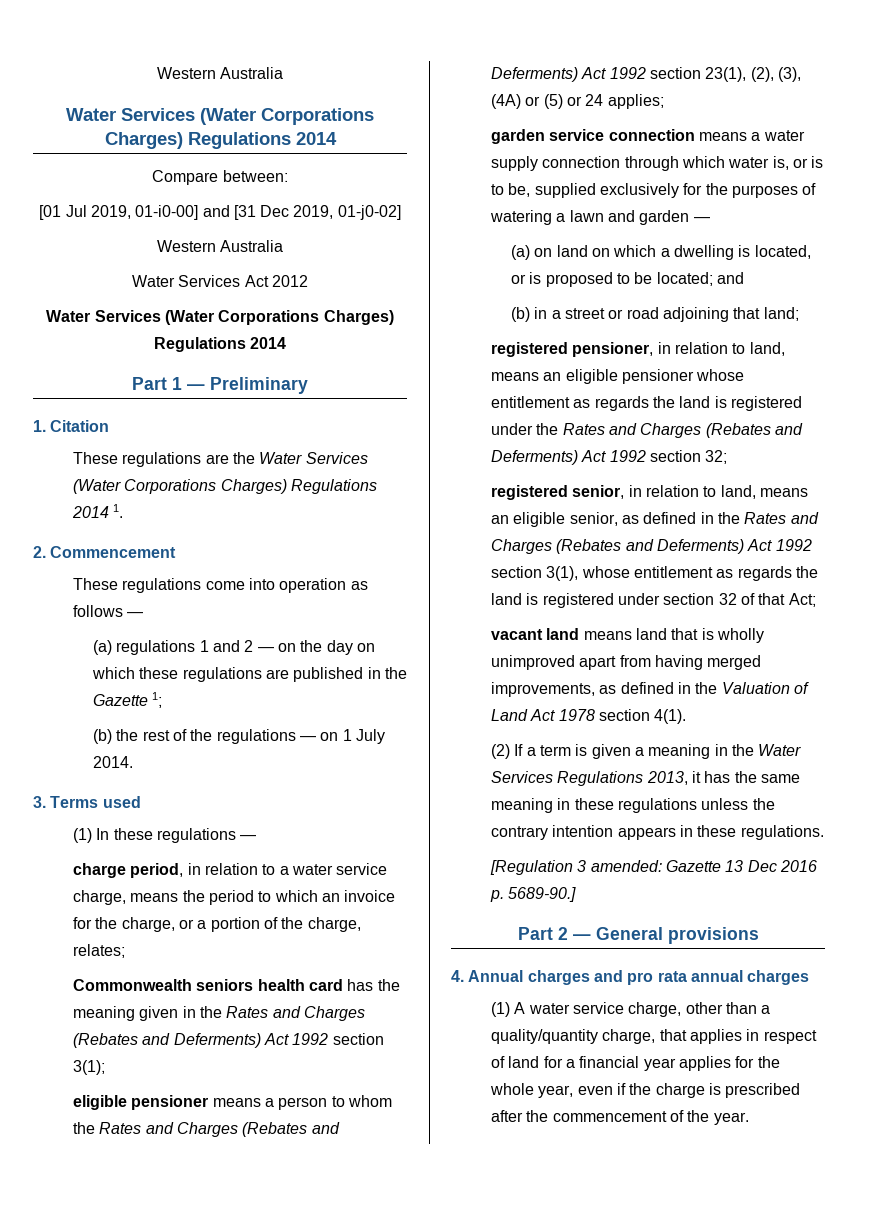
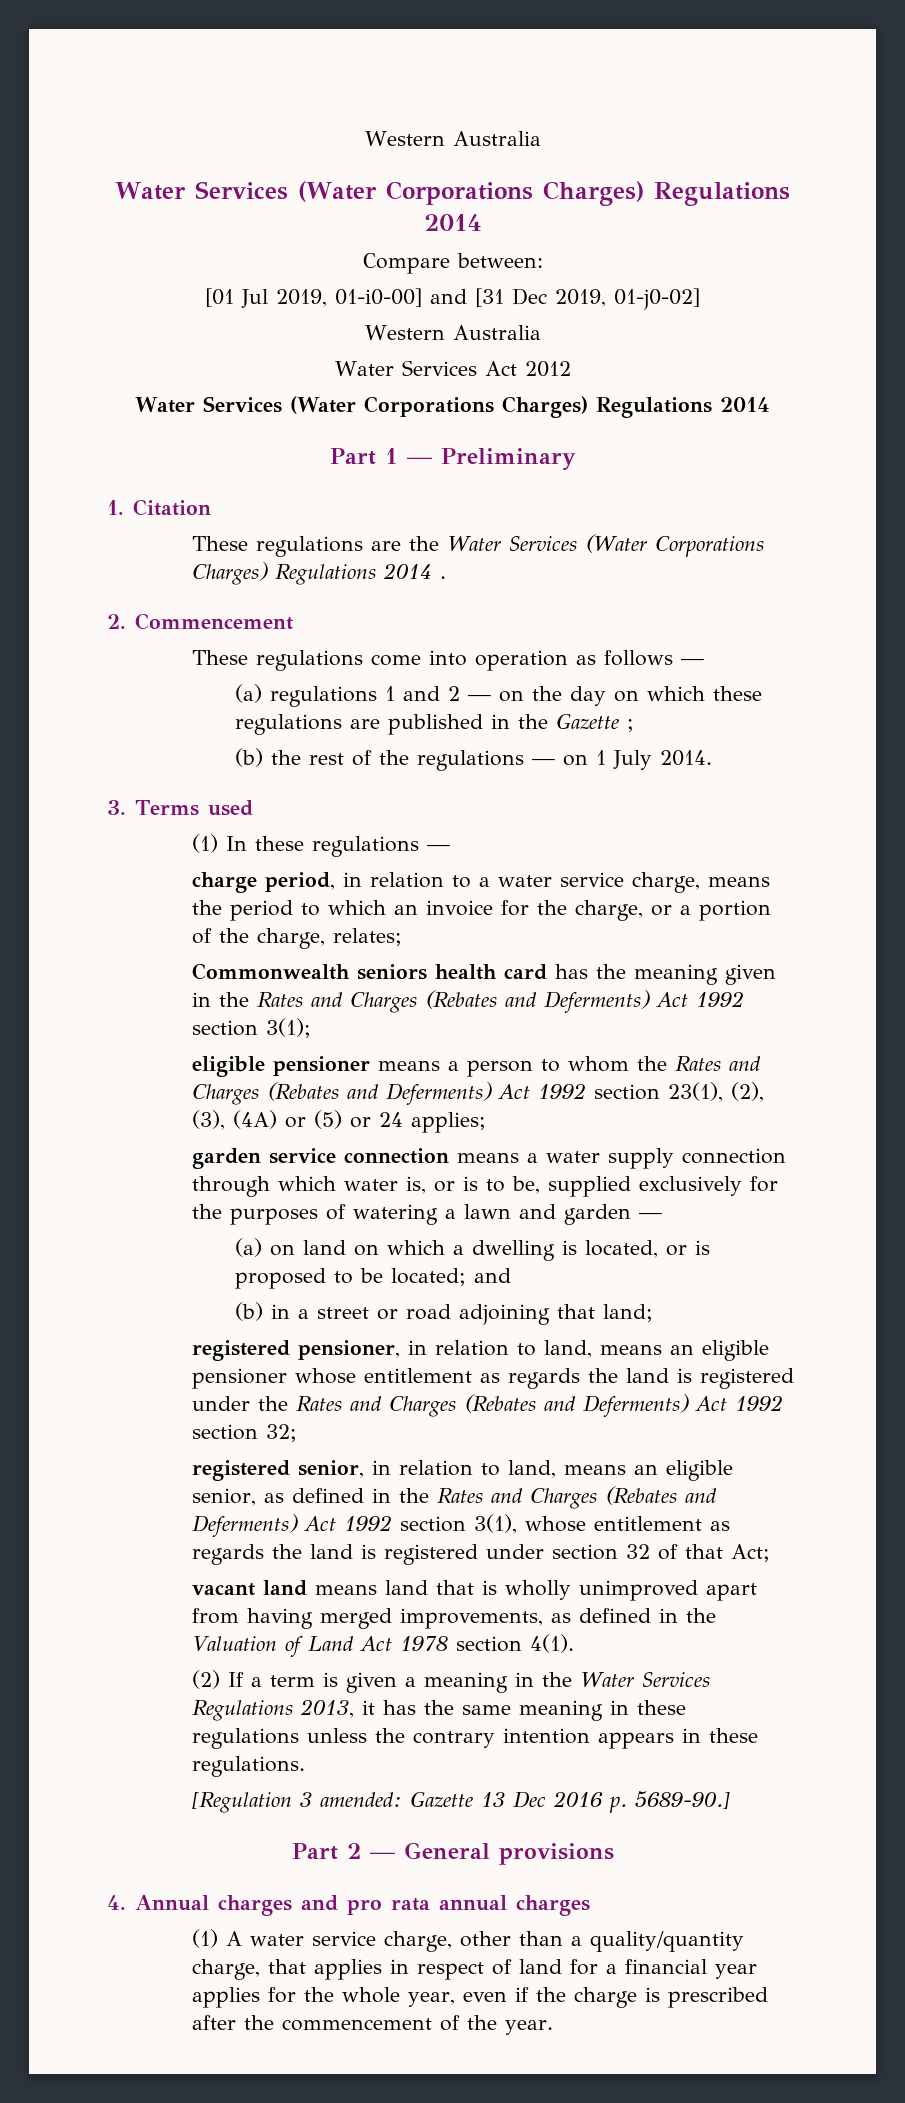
- These regulations are the Water Services (Water Corporations Charges) Regulations 2014 1.
+ These regulations are the Water Services (Water Corporations Charges) Regulations 2014 .
- (a) regulations 1 and 2 — on the day on which these regulations are published in the Gazette 1;
+ (a) regulations 1 and 2 — on the day on which these regulations are published in the Gazette ;

